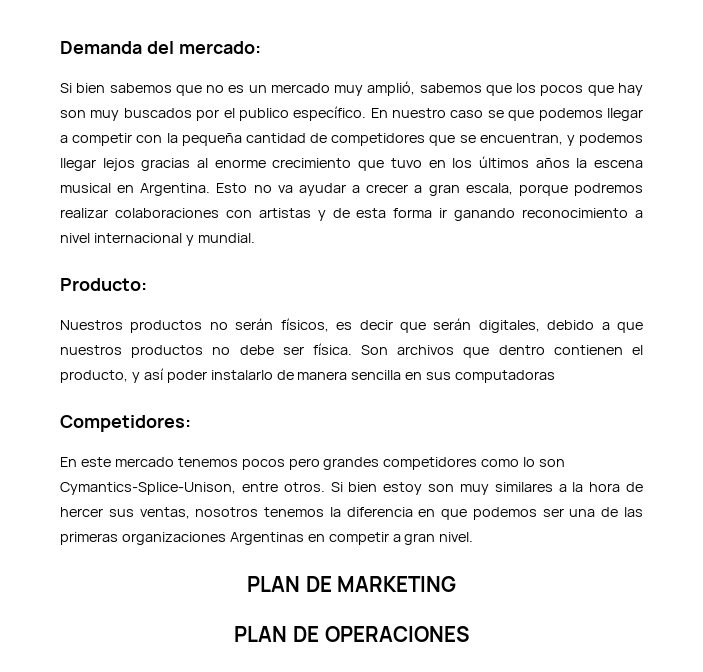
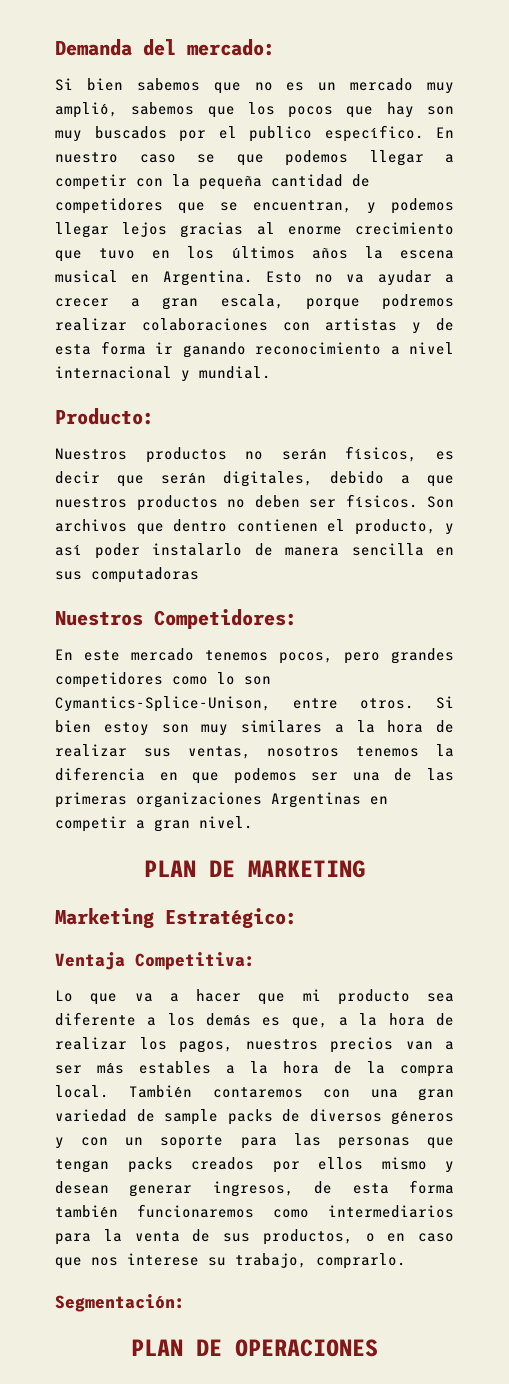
- Nuestros productos no serán físicos, es decir que serán digitales, debido a que nuestros productos no debe ser física.
+ Nuestros productos no serán físicos, es decir que serán digitales, debido a que nuestros productos no deben ser físicos.
- Competidores:
+ Nuestros Competidores:
- En este mercado tenemos pocos pero grandes competidores como lo son Cymantics-Splice-Unison, entre otros.
+ En este mercado tenemos pocos, pero grandes competidores como lo son Cymantics-Splice-Unison, entre otros.
- Si bien estoy son muy similares a la hora de hercer sus ventas, nosotros tenemos la diferencia en que podemos ser una de las primeras organizaciones Argentinas en competir a gran nivel.
+ Si bien estoy son muy similares a la hora de realizar sus ventas, nosotros tenemos la diferencia en que podemos ser una de las primeras organizaciones Argentinas en competir a gran nivel.
+ Marketing Estratégico:
+ Ventaja Competitiva:
+ Lo que va a hacer que mi producto sea diferente a los demás es que, a la hora de realizar los pagos, nuestros precios van a ser más estables a la hora de la compra local. También contaremos con una gran variedad de sample packs de diversos géneros y con un soporte para las personas que tengan packs creados por ellos mismo y desean generar ingresos, de esta forma también funcionaremos como intermediarios para la venta de sus productos, o en caso que nos interese su trabajo, comprarlo.
+ Segmentación:

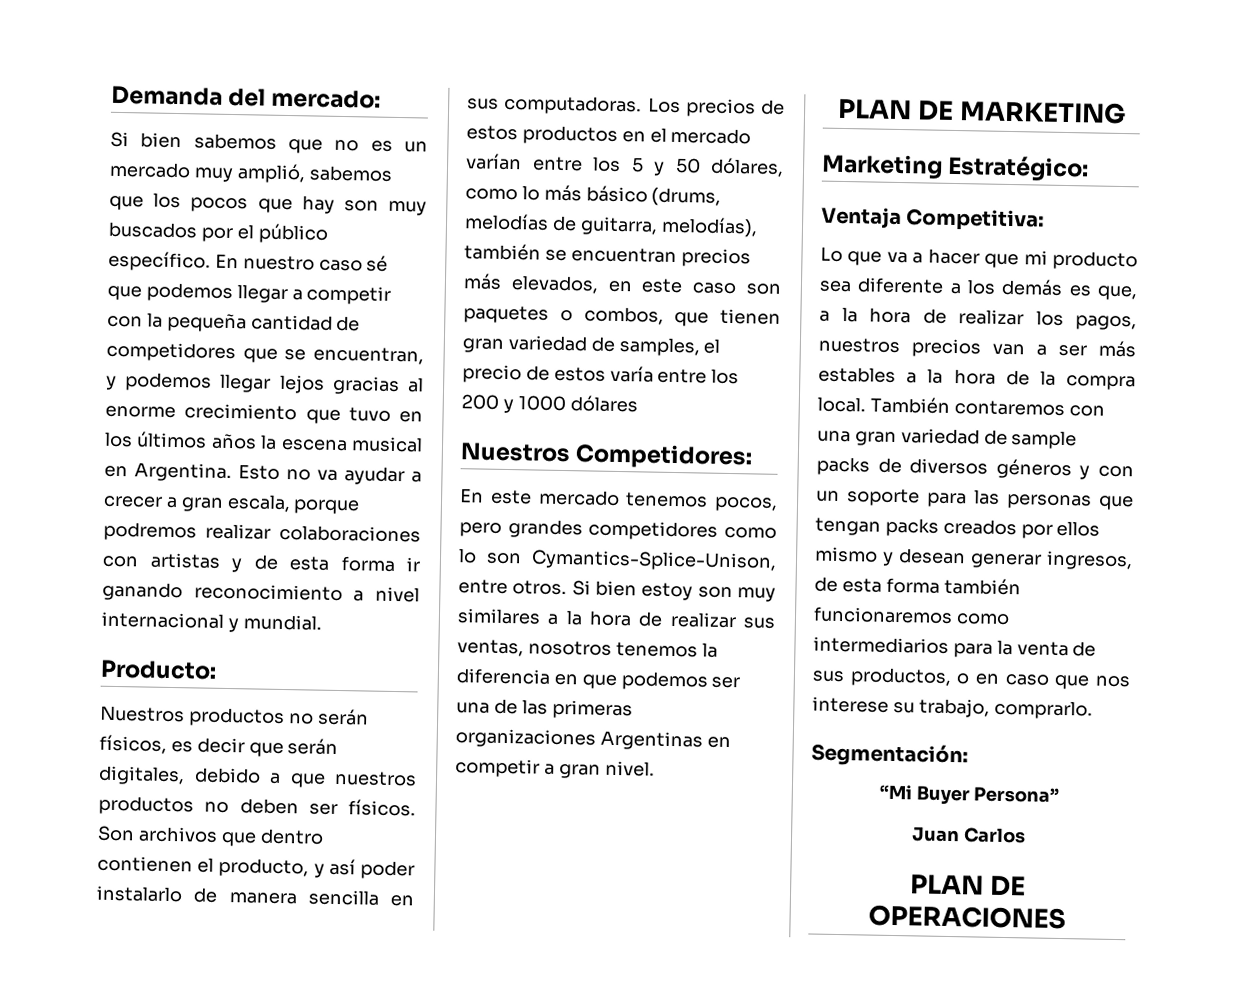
- Si bien sabemos que no es un mercado muy amplió, sabemos que los pocos que hay son muy buscados por el publico específico.
+ Si bien sabemos que no es un mercado muy amplió, sabemos que los pocos que hay son muy buscados por el público específico.
- En nuestro caso se que podemos llegar a competir con la pequeña cantidad de competidores que se encuentran, y podemos llegar lejos gracias al enorme crecimiento que tuvo en los últimos años la escena musical en Argentina.
+ En nuestro caso sé que podemos llegar a competir con la pequeña cantidad de competidores que se encuentran, y podemos llegar lejos gracias al enorme crecimiento que tuvo en los últimos años la escena musical en Argentina.
- Son archivos que dentro contienen el producto, y así poder instalarlo de manera sencilla en sus computadoras
+ Son archivos que dentro contienen el producto, y así poder instalarlo de manera sencilla en sus computadoras. Los precios de estos productos en el mercado varían entre los 5 y 50 dólares, como lo más básico (drums, melodías de guitarra, melodías), también se encuentran precios más elevados, en este caso son paquetes o combos, que tienen gran variedad de samples, el precio de estos varía entre los 200 y 1000 dólares
+ “Mi Buyer Persona”
+ Juan Carlos

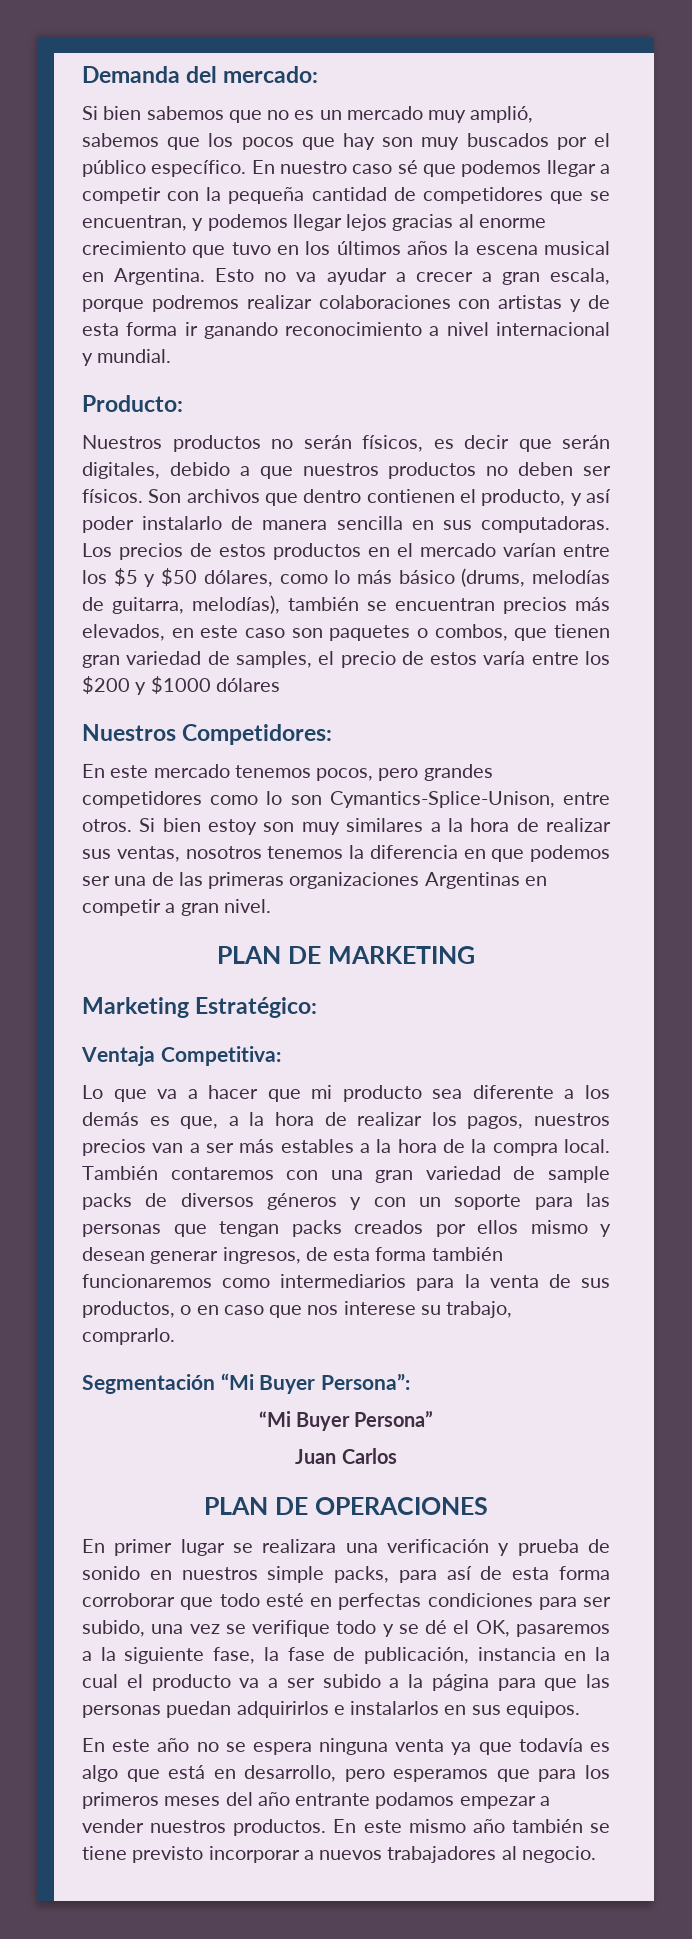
- Los precios de estos productos en el mercado varían entre los 5 y 50 dólares, como lo más básico (drums, melodías de guitarra, melodías), también se encuentran precios más elevados, en este caso son paquetes o combos, que tienen gran variedad de samples, el precio de estos varía entre los 200 y 1000 dólares
+ Los precios de estos productos en el mercado varían entre los $5 y $50 dólares, como lo más básico (drums, melodías de guitarra, melodías), también se encuentran precios más elevados, en este caso son paquetes o combos, que tienen gran variedad de samples, el precio de estos varía entre los $200 y $1000 dólares
- Segmentación:
+ Segmentación “Mi Buyer Persona”:
+ En primer lugar se realizara una verificación y prueba de sonido en nuestros simple packs, para así de esta forma corroborar que todo esté en perfectas condiciones para ser subido, una vez se verifique todo y se dé el OK, pasaremos a la siguiente fase, la fase de publicación, instancia en la cual el producto va a ser subido a la página para que las personas puedan adquirirlos e instalarlos en sus equipos.
+ En este año no se espera ninguna venta ya que todavía es algo que está en desarrollo, pero esperamos que para los primeros meses del año entrante podamos empezar a vender nuestros productos. En este mismo año también se tiene previsto incorporar a nuevos trabajadores al negocio.

